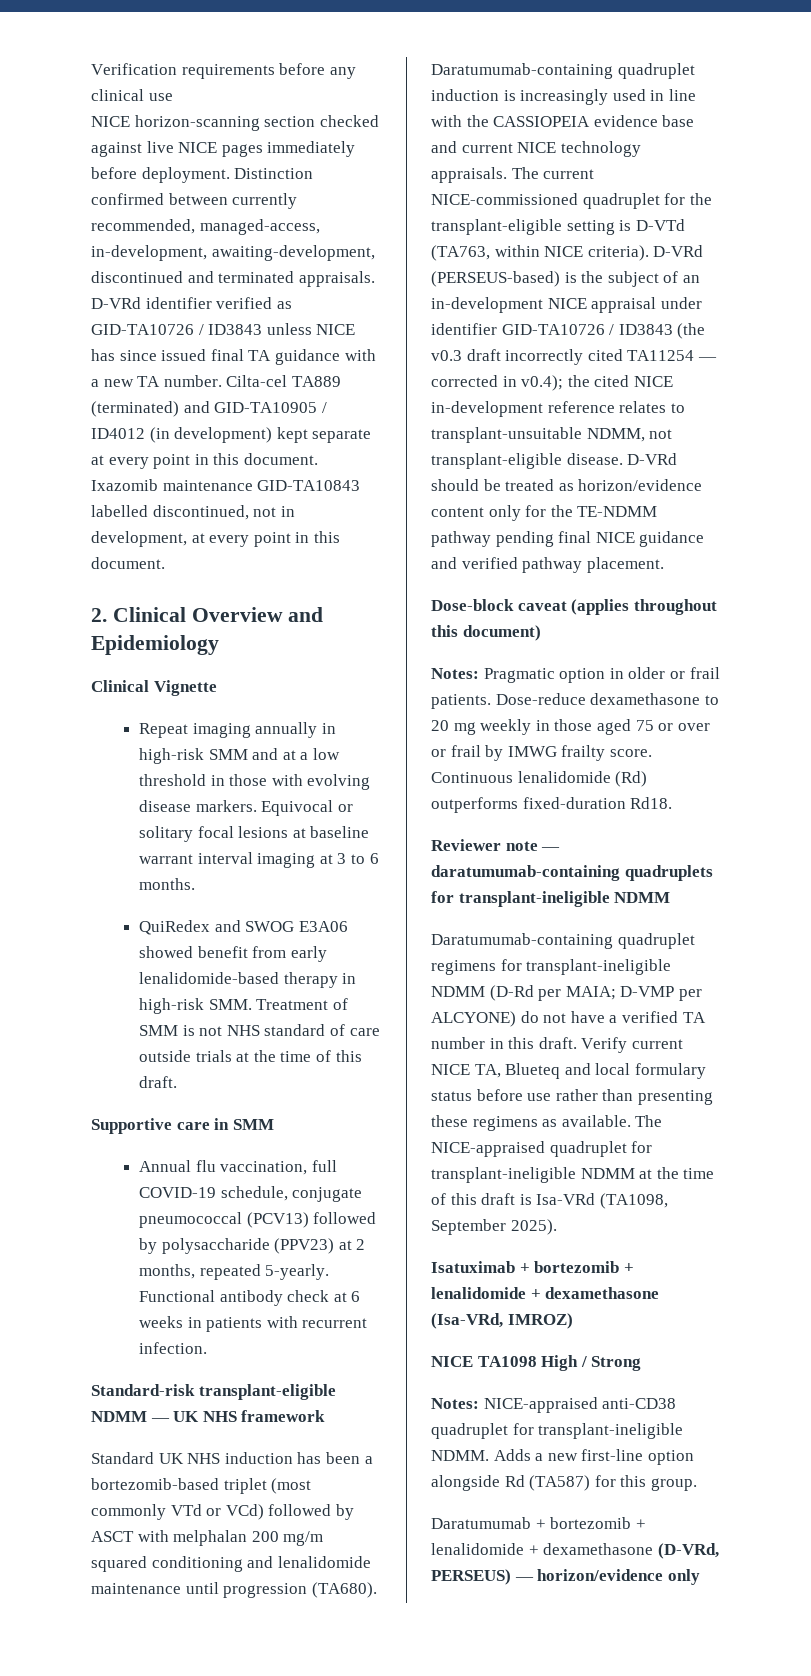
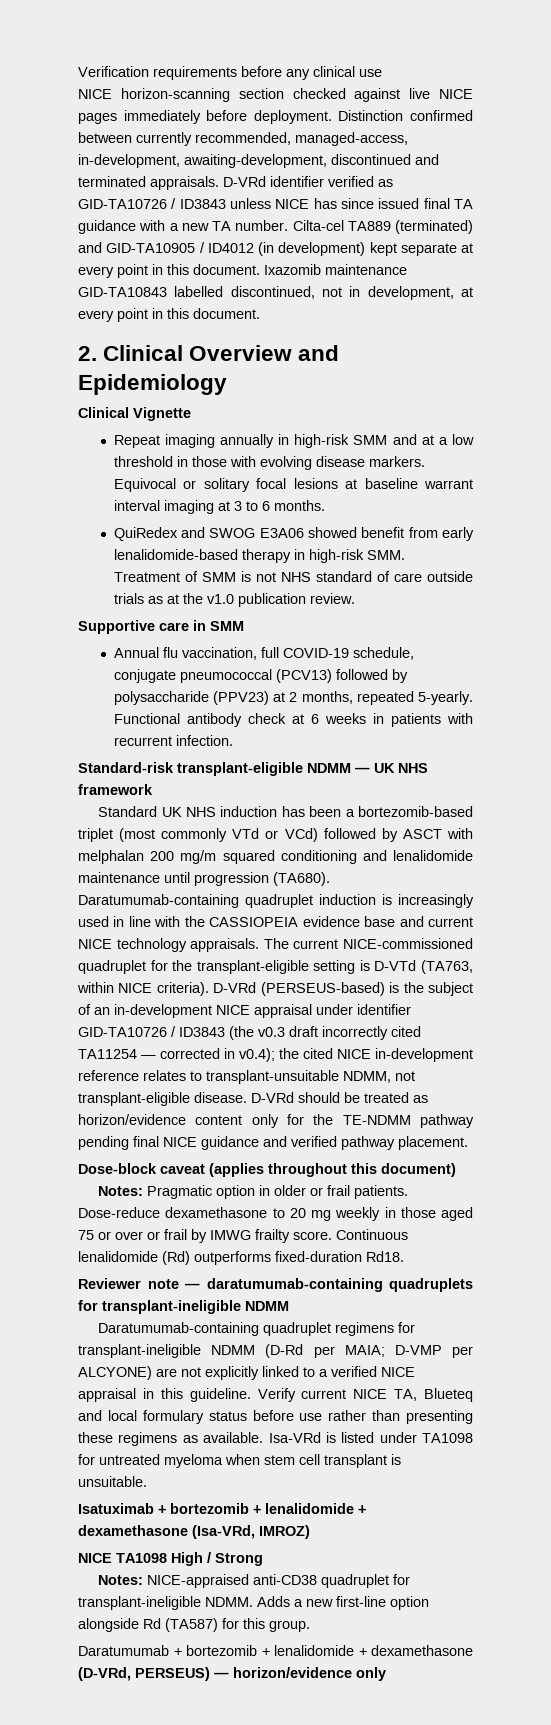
- QuiRedex and SWOG E3A06 showed benefit from early lenalidomide-based therapy in high-risk SMM. Treatment of SMM is not NHS standard of care outside trials at the time of this draft.
+ QuiRedex and SWOG E3A06 showed benefit from early lenalidomide-based therapy in high-risk SMM. Treatment of SMM is not NHS standard of care outside trials as at the v1.0 publication review.
- Daratumumab-containing quadruplet regimens for transplant-ineligible NDMM (D-Rd per MAIA; D-VMP per ALCYONE) do not have a verified TA number in this draft.
+ Daratumumab-containing quadruplet regimens for transplant-ineligible NDMM (D-Rd per MAIA; D-VMP per ALCYONE) are not explicitly linked to a verified NICE appraisal in this guideline.
- The NICE-appraised quadruplet for transplant-ineligible NDMM at the time of this draft is Isa-VRd (TA1098, September 2025).
+ Isa-VRd is listed under TA1098 for untreated myeloma when stem cell transplant is unsuitable.

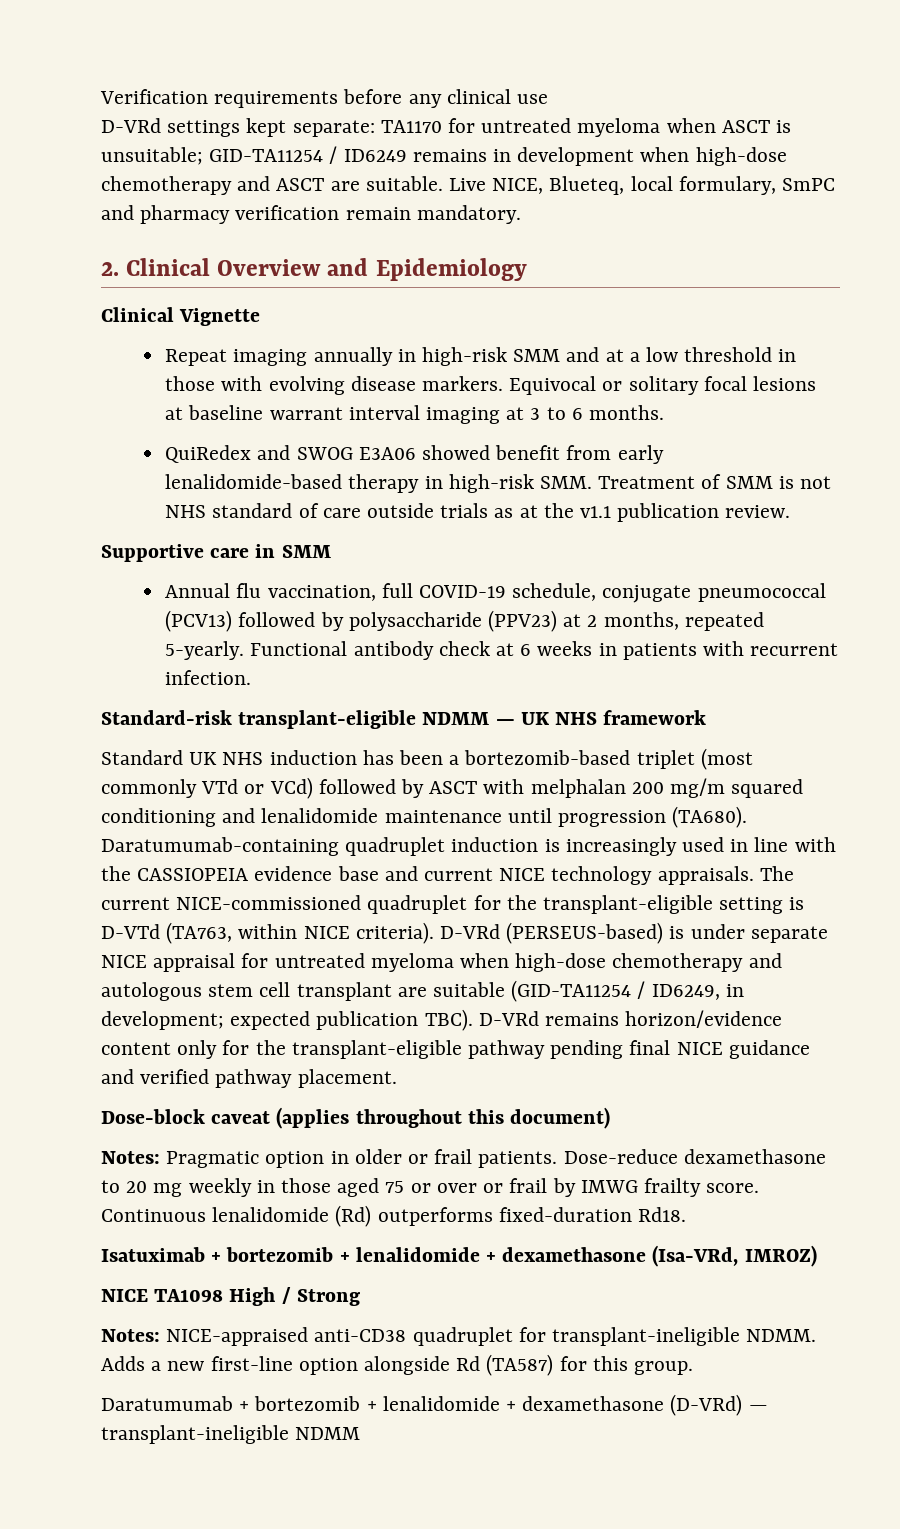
- NICE horizon-scanning section checked against live NICE pages immediately before deployment. Distinction confirmed between currently recommended, managed-access, in-development, awaiting-development, discontinued and terminated appraisals. D-VRd identifier verified as GID-TA10726 / ID3843 unless NICE has since issued final TA guidance with a new TA number. Cilta-cel TA889 (terminated) and GID-TA10905 / ID4012 (in development) kept separate at every point in this document. Ixazomib maintenance GID-TA10843 labelled discontinued, not in development, at every point in this document.
+ D-VRd settings kept separate: TA1170 for untreated myeloma when ASCT is unsuitable; GID-TA11254 / ID6249 remains in development when high-dose chemotherapy and ASCT are suitable. Live NICE, Blueteq, local formulary, SmPC and pharmacy verification remain mandatory.
- QuiRedex and SWOG E3A06 showed benefit from early lenalidomide-based therapy in high-risk SMM. Treatment of SMM is not NHS standard of care outside trials as at the v1.0 publication review.
+ QuiRedex and SWOG E3A06 showed benefit from early lenalidomide-based therapy in high-risk SMM. Treatment of SMM is not NHS standard of care outside trials as at the v1.1 publication review.
- D-VRd (PERSEUS-based) is the subject of an in-development NICE appraisal under identifier GID-TA10726 / ID3843 (the v0.3 draft incorrectly cited TA11254 — corrected in v0.4); the cited NICE in-development reference relates to transplant-unsuitable NDMM, not transplant-eligible disease. D-VRd should be treated as horizon/evidence content only for the TE-NDMM pathway pending final NICE guidance and verified pathway placement.
+ D-VRd (PERSEUS-based) is under separate NICE appraisal for untreated myeloma when high-dose chemotherapy and autologous stem cell transplant are suitable (GID-TA11254 / ID6249, in development; expected publication TBC). D-VRd remains horizon/evidence content only for the transplant-eligible pathway pending final NICE guidance and verified pathway placement.
- Reviewer note — daratumumab-containing quadruplets for transplant-ineligible NDMM
- Daratumumab-containing quadruplet regimens for transplant-ineligible NDMM (D-Rd per MAIA; D-VMP per ALCYONE) are not explicitly linked to a verified NICE appraisal in this guideline. Verify current NICE TA, Blueteq and local formulary status before use rather than presenting these regimens as available. Isa-VRd is listed under TA1098 for untreated myeloma when stem cell transplant is unsuitable.
- Daratumumab + bortezomib + lenalidomide + dexamethasone (D-VRd, PERSEUS) — horizon/evidence only
+ Daratumumab + bortezomib + lenalidomide + dexamethasone (D-VRd) — transplant-ineligible NDMM

